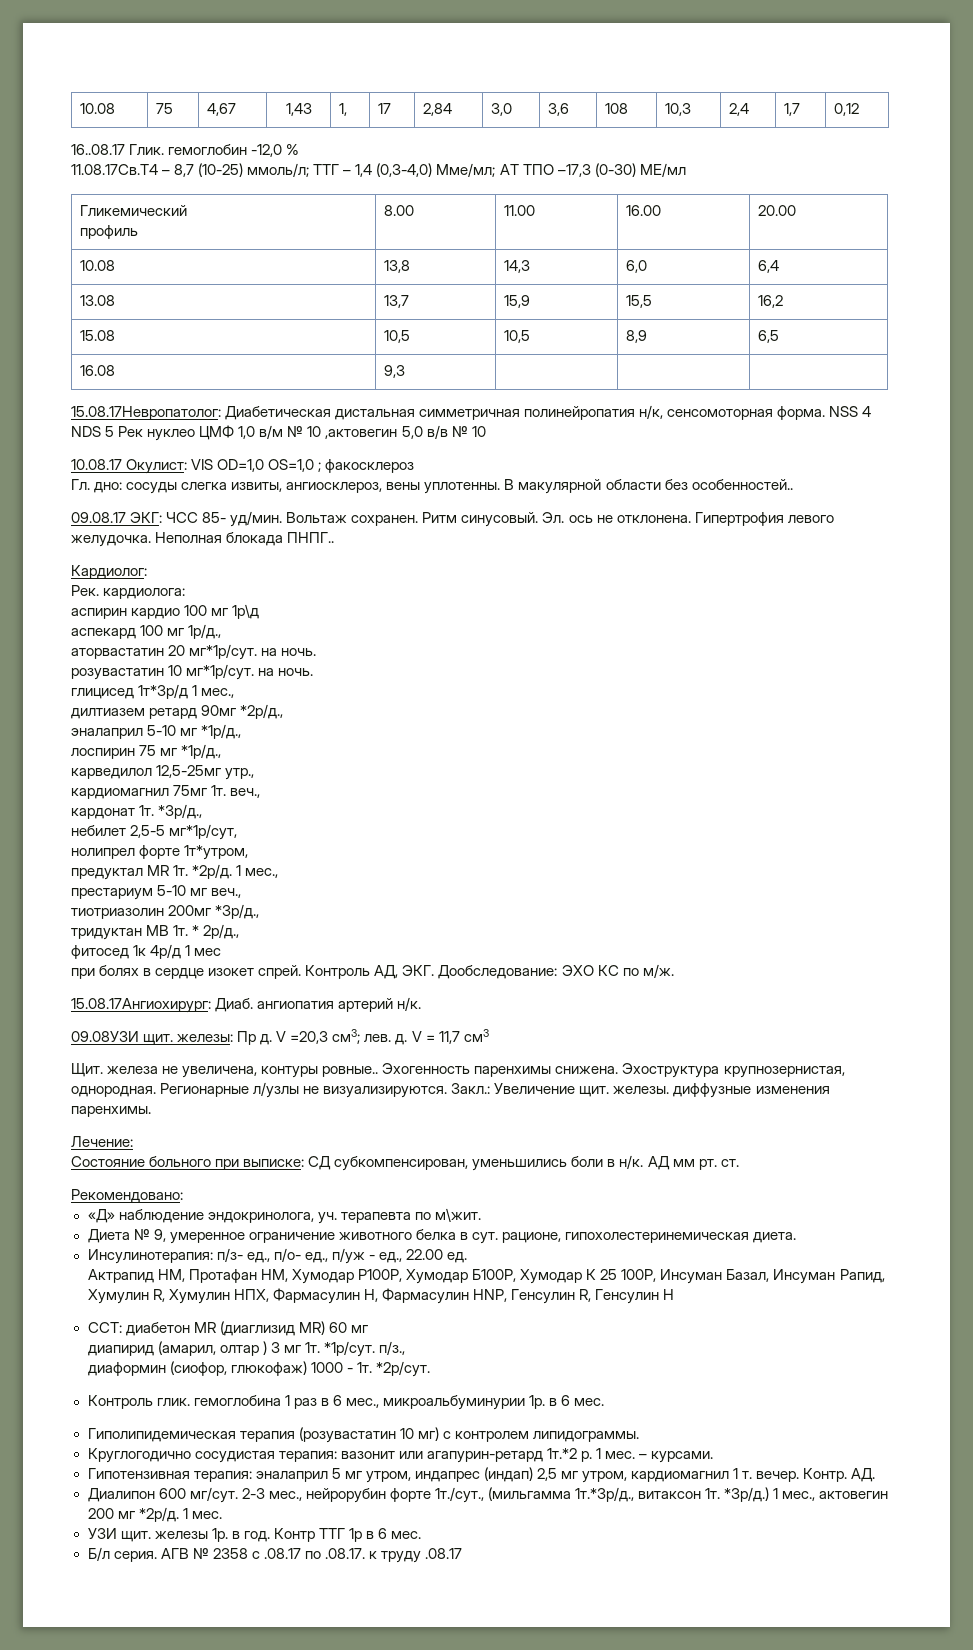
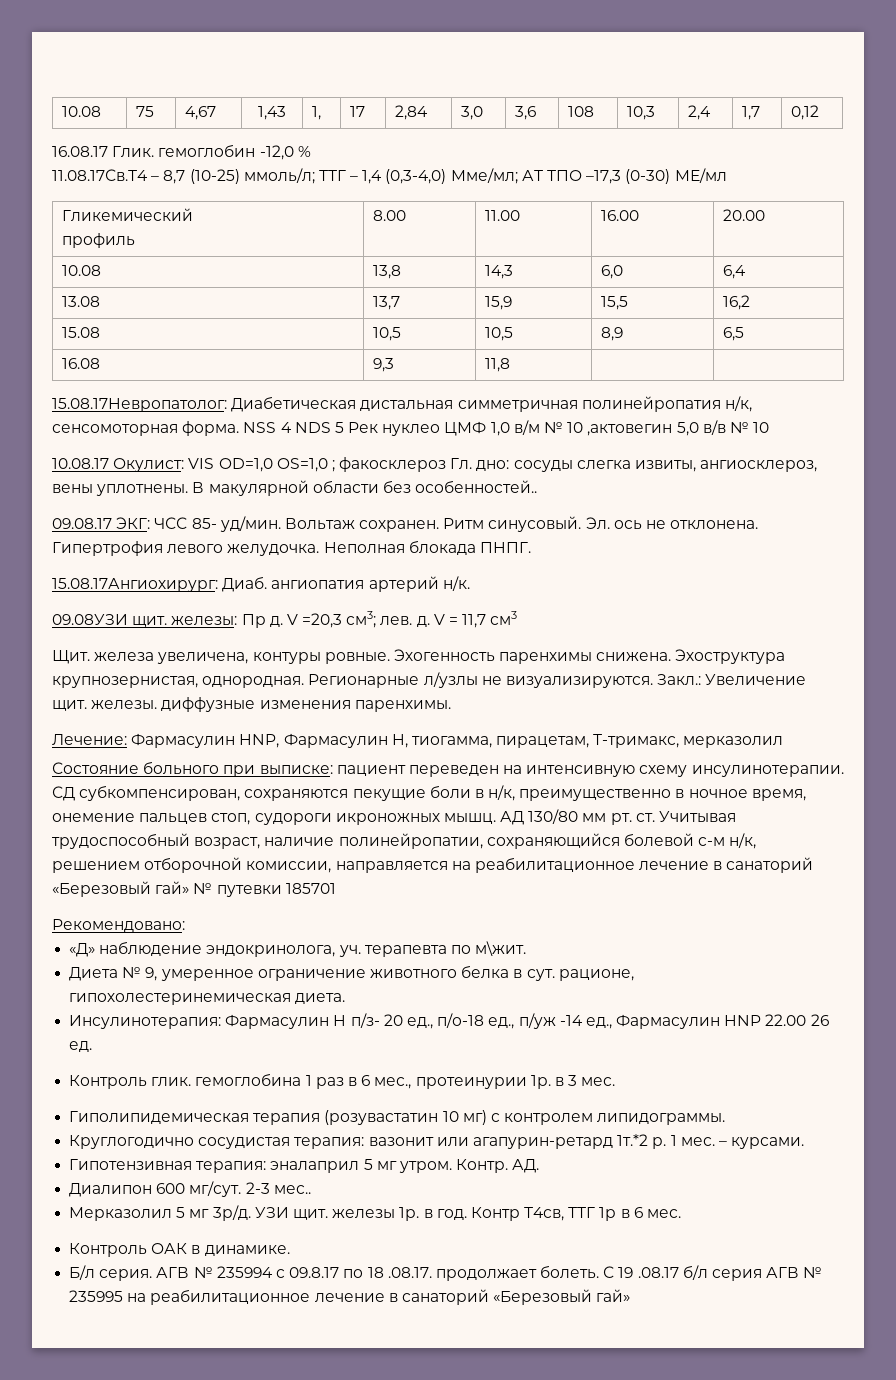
- 16..08.17 Глик. гемоглобин -12,0 %
+ 16.08.17 Глик. гемоглобин -12,0 %
- 16.08 | 9,3 | | |
+ 16.08 | 9,3 | 11,8 | |
- 10.08.17 Окулист: VIS OD=1,0 OS=1,0 ; факосклероз
- Гл. дно: сосуды слегка извиты, ангиосклероз, вены уплотенны.
+ 10.08.17 Окулист: VIS OD=1,0 OS=1,0 ; факосклероз Гл. дно: сосуды слегка извиты, ангиосклероз, вены уплотнены.
- Неполная блокада ПНПГ..
- Кардиолог:
- Рек. кардиолога:
- аспирин кардио 100 мг 1р\д
- аспекард 100 мг 1р/д.,
- аторвастатин 20 мг*1р/сут. на ночь.
- розувастатин 10 мг*1р/сут. на ночь.
- глицисед 1т*3р/д 1 мес.,
- дилтиазем ретард 90мг *2р/д.,
- эналаприл 5-10 мг *1р/д.,
- лоспирин 75 мг *1р/д.,
- карведилол 12,5-25мг утр.,
- кардиомагнил 75мг 1т. веч.,
- кардонат 1т. *3р/д.,
- небилет 2,5-5 мг*1р/сут,
- нолипрел форте 1т*утром,
- предуктал МR 1т. *2р/д. 1 мес.,
- престариум 5-10 мг веч.,
- тиотриазолин 200мг *3р/д.,
- тридуктан МВ 1т. * 2р/д.,
- фитосед 1к 4р/д 1 мес
- при болях в сердце изокет спрей. Контроль АД, ЭКГ. Дообследование: ЭХО КС по м/ж.
+ Неполная блокада ПНПГ.
- Щит. железа не увеличена, контуры ровные..
+ Щит. железа увеличена, контуры ровные.
- Лечение:
- Состояние больного при выписке: СД субкомпенсирован, уменьшились боли в н/к. АД мм рт. ст.
+ Лечение: Фармасулин НNP, Фармасулин Н, тиогамма, пирацетам, Т-тримакс, мерказолил
+ Состояние больного при выписке: пациент переведен на интенсивную схему инсулинотерапии. СД субкомпенсирован, сохраняются пекущие боли в н/к, преимущественно в ночное время, онемение пальцев стоп, судороги икроножных мышц. АД 130/80 мм рт. ст. Учитывая трудоспособный возраст, наличие полинейропатии, сохраняющийся болевой с-м н/к, решением отборочной комиссии, направляется на реабилитационное лечение в санаторий «Березовый гай» № путевки 185701
- Инсулинотерапия: п/з- ед., п/о- ед., п/уж - ед., 22.00 ед.
- Актрапид НМ, Протафан НМ, Хумодар Р100Р, Хумодар Б100Р, Хумодар К 25 100Р, Инсуман Базал, Инсуман Рапид, Хумулин R, Хумулин НПХ, Фармасулин Н, Фармасулин НNР, Генсулин R, Генсулин Н
- ССТ: диабетон МR (диаглизид МR) 60 мг
- диапирид (амарил, олтар ) 3 мг 1т. *1р/сут. п/з.,
- диаформин (сиофор, глюкофаж) 1000 - 1т. *2р/сут.
+ Инсулинотерапия: Фармасулин Н п/з- 20 ед., п/о-18 ед., п/уж -14 ед., Фармасулин НNP 22.00 26 ед.
- Контроль глик. гемоглобина 1 раз в 6 мес., микроальбуминурии 1р. в 6 мес.
+ Контроль глик. гемоглобина 1 раз в 6 мес., протеинурии 1р. в 3 мес.
- Гипотензивная терапия: эналаприл 5 мг утром, индапрес (индап) 2,5 мг утром, кардиомагнил 1 т. вечер.
+ Гипотензивная терапия: эналаприл 5 мг утром.
- 2-3 мес., нейрорубин форте 1т./сут., (мильгамма 1т.*3р/д., витаксон 1т. *3р/д.) 1 мес., актовегин 200 мг *2р/д. 1 мес.
- УЗИ щит. железы 1р. в год.
+ 2-3 мес..
+ Мерказолил 5 мг 3р/д. УЗИ щит. железы 1р. в год.
- Контр ТТГ 1р в 6 мес.
+ Контр Т4св, ТТГ 1р в 6 мес.
+ Контроль ОАК в динамике.
- АГВ № 2358 с .08.17 по .08.17. к труду .08.17
+ АГВ № 235994 с 09.8.17 по 18 .08.17. продолжает болеть. С 19 .08.17 б/л серия АГВ № 235995 на реабилитационное лечение в санаторий «Березовый гай»

